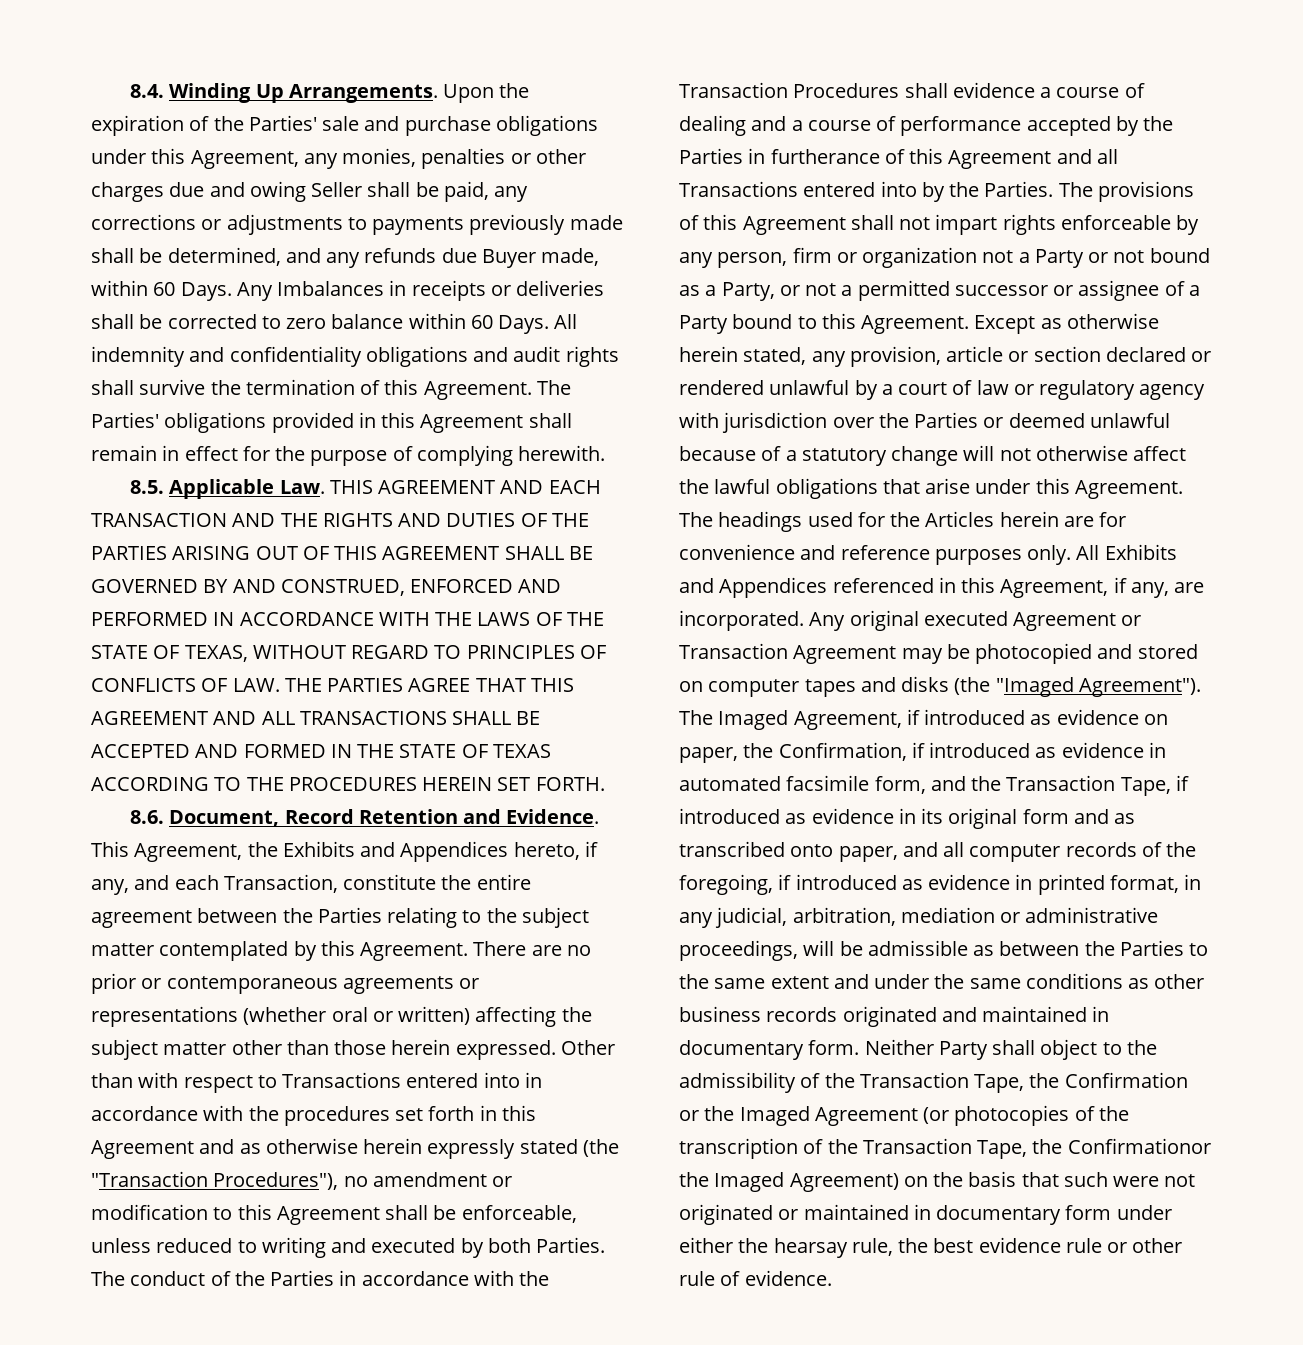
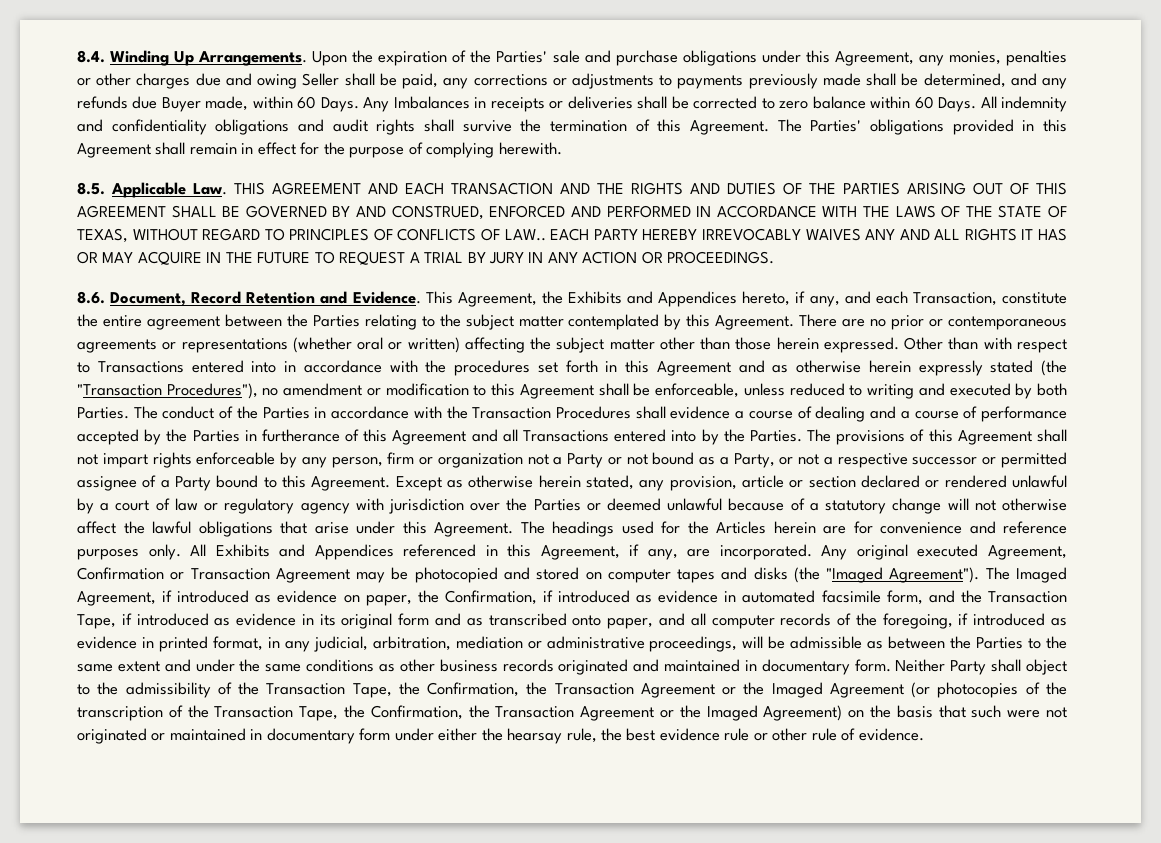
- 8.5. Applicable Law. THIS AGREEMENT AND EACH TRANSACTION AND THE RIGHTS AND DUTIES OF THE PARTIES ARISING OUT OF THIS AGREEMENT SHALL BE GOVERNED BY AND CONSTRUED, ENFORCED AND PERFORMED IN ACCORDANCE WITH THE LAWS OF THE STATE OF TEXAS, WITHOUT REGARD TO PRINCIPLES OF CONFLICTS OF LAW. THE PARTIES AGREE THAT THIS AGREEMENT AND ALL TRANSACTIONS SHALL BE ACCEPTED AND FORMED IN THE STATE OF TEXAS ACCORDING TO THE PROCEDURES HEREIN SET FORTH.
+ 8.5. Applicable Law. THIS AGREEMENT AND EACH TRANSACTION AND THE RIGHTS AND DUTIES OF THE PARTIES ARISING OUT OF THIS AGREEMENT SHALL BE GOVERNED BY AND CONSTRUED, ENFORCED AND PERFORMED IN ACCORDANCE WITH THE LAWS OF THE STATE OF TEXAS, WITHOUT REGARD TO PRINCIPLES OF CONFLICTS OF LAW.. EACH PARTY HEREBY IRREVOCABLY WAIVES ANY AND ALL RIGHTS IT HAS OR MAY ACQUIRE IN THE FUTURE TO REQUEST A TRIAL BY JURY IN ANY ACTION OR PROCEEDINGS.
- The provisions of this Agreement shall not impart rights enforceable by any person, firm or organization not a Party or not bound as a Party, or not a permitted successor or assignee of a Party bound to this Agreement.
+ The provisions of this Agreement shall not impart rights enforceable by any person, firm or organization not a Party or not bound as a Party, or not a respective successor or permitted assignee of a Party bound to this Agreement.
- Any original executed Agreement or Transaction Agreement may be photocopied and stored on computer tapes and disks (the "Imaged Agreement").
+ Any original executed Agreement, Confirmation or Transaction Agreement may be photocopied and stored on computer tapes and disks (the "Imaged Agreement").
- Neither Party shall object to the admissibility of the Transaction Tape, the Confirmation or the Imaged Agreement (or photocopies of the transcription of the Transaction Tape, the Confirmationor the Imaged Agreement) on the basis that such were not originated or maintained in documentary form under either the hearsay rule, the best evidence rule or other rule of evidence.
+ Neither Party shall object to the admissibility of the Transaction Tape, the Confirmation, the Transaction Agreement or the Imaged Agreement (or photocopies of the transcription of the Transaction Tape, the Confirmation, the Transaction Agreement or the Imaged Agreement) on the basis that such were not originated or maintained in documentary form under either the hearsay rule, the best evidence rule or other rule of evidence.

